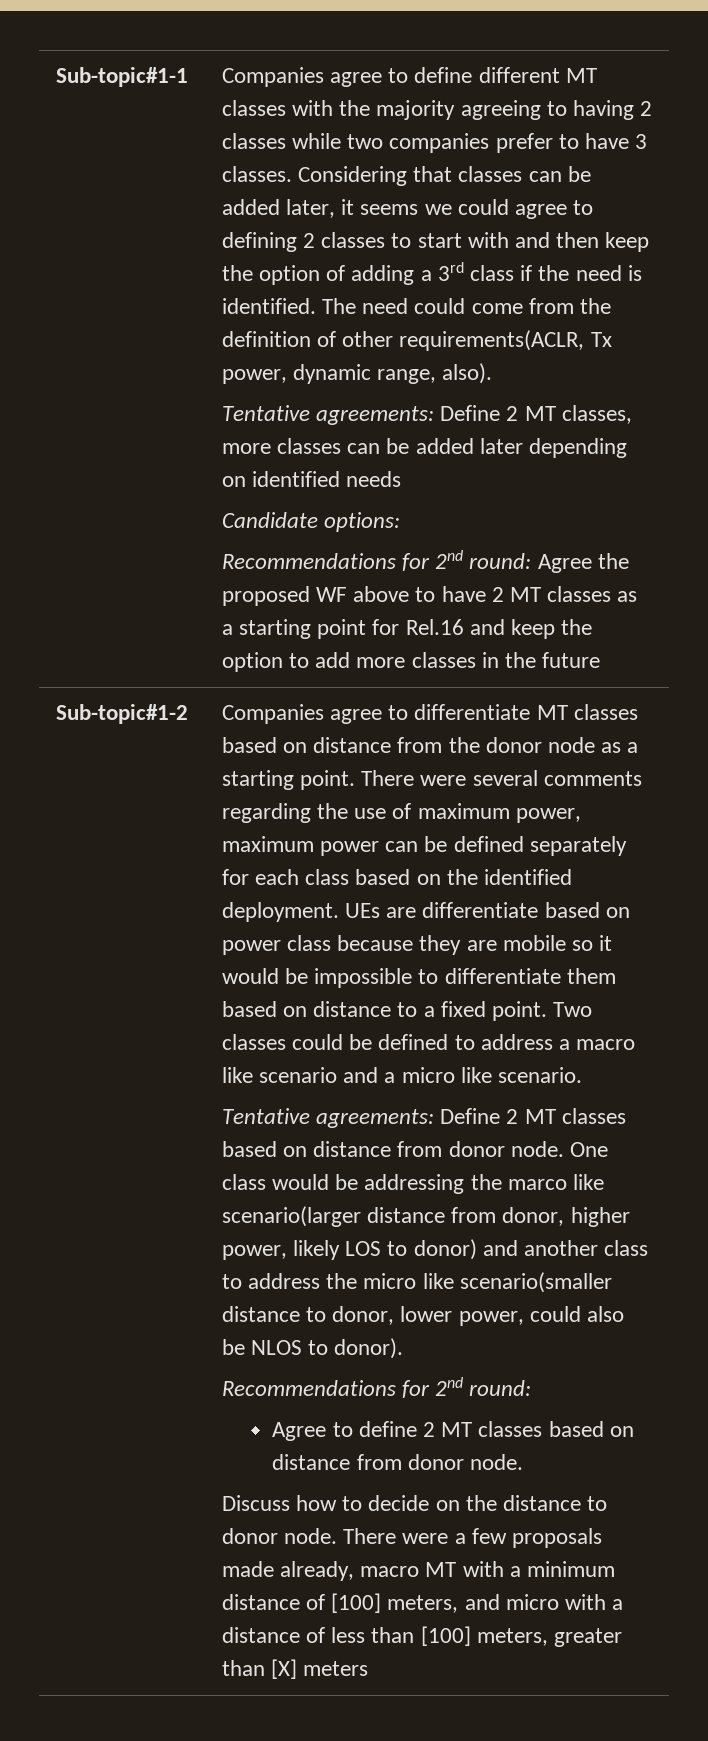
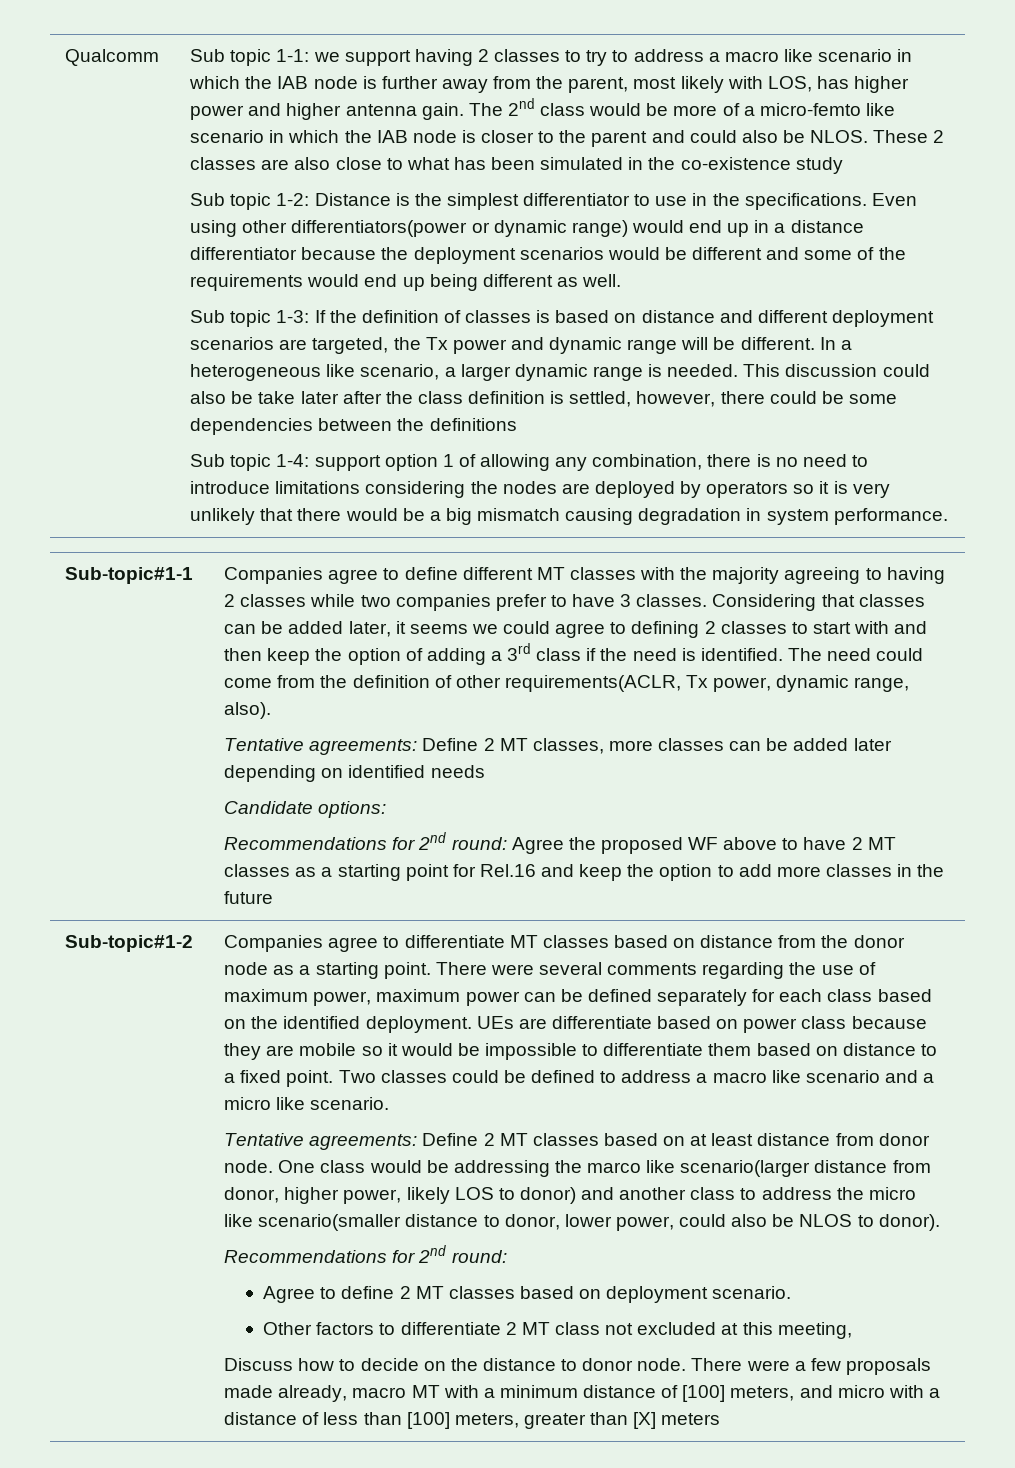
+ Qualcomm | Sub topic 1-1: we support having 2 classes to try to address a macro like scenario in which the IAB node is further away from the parent, most likely with LOS, has higher power and higher antenna gain. The 2nd class would be more of a micro-femto like scenario in which the IAB node is closer to the parent and could also be NLOS. These 2 classes are also close to what has been simulated in the co-existence study
+ Sub topic 1-2: Distance is the simplest differentiator to use in the specifications. Even using other differentiators(power or dynamic range) would end up in a distance differentiator because the deployment scenarios would be different and some of the requirements would end up being different as well.
+ Sub topic 1-3: If the definition of classes is based on distance and different deployment scenarios are targeted, the Tx power and dynamic range will be different. In a heterogeneous like scenario, a larger dynamic range is needed. This discussion could also be take later after the class definition is settled, however, there could be some dependencies between the definitions
+ Sub topic 1-4: support option 1 of allowing any combination, there is no need to introduce limitations considering the nodes are deployed by operators so it is very unlikely that there would be a big mismatch causing degradation in system performance.
- Tentative agreements: Define 2 MT classes based on distance from donor node.
+ Tentative agreements: Define 2 MT classes based on at least distance from donor node.
- Agree to define 2 MT classes based on distance from donor node.
+ Agree to define 2 MT classes based on deployment scenario.
+ Other factors to differentiate 2 MT class not excluded at this meeting,

